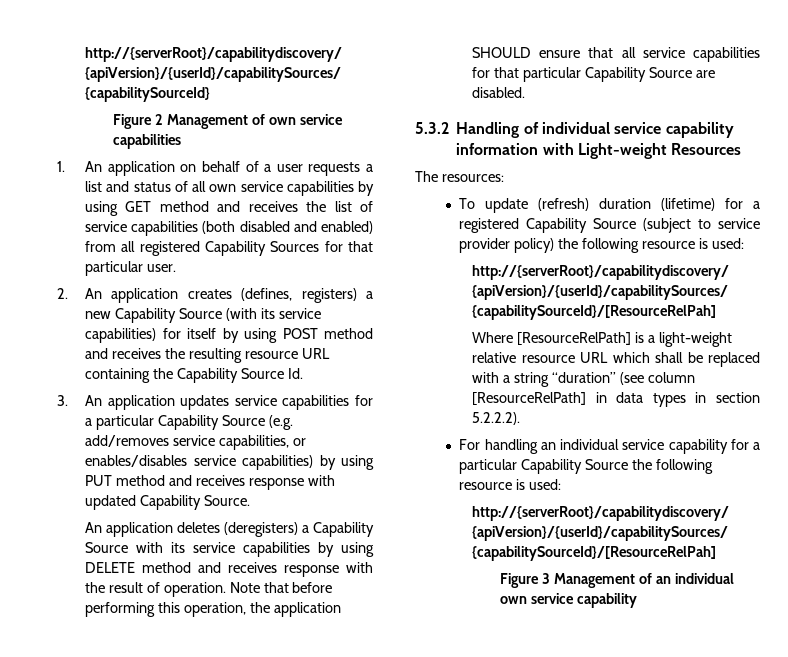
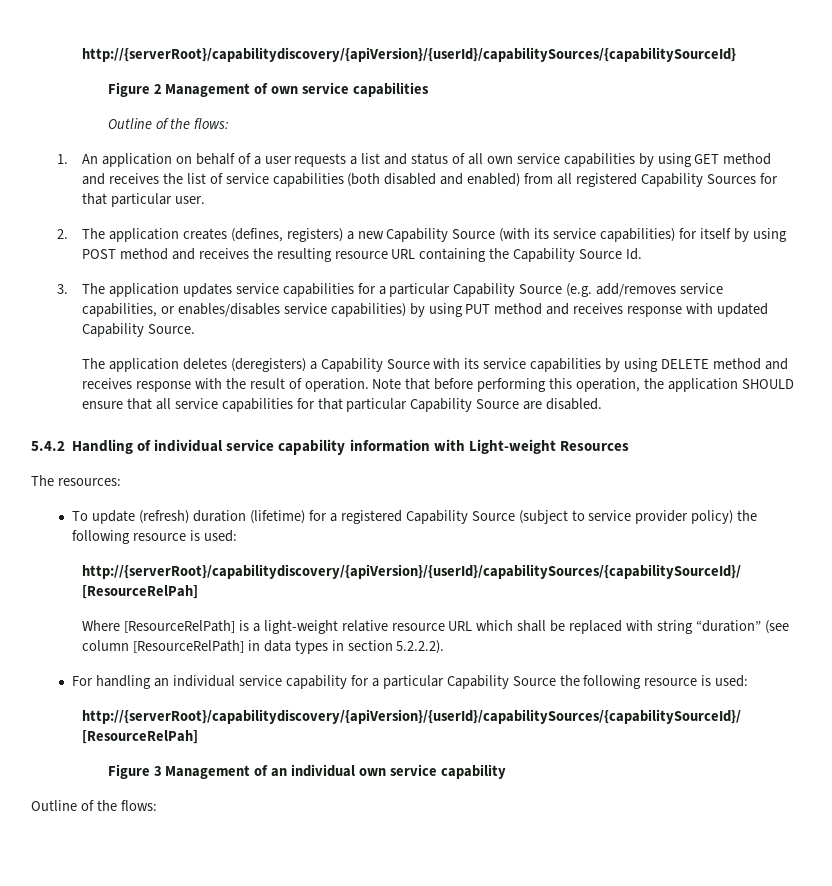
  Figure 2 Management of own service capabilities
+ Outline of the flows:
- 2. An application creates (defines, registers) a new Capability Source (with its service capabilities) for itself by using POST method and receives the resulting resource URL containing the Capability Source Id.
+ 2. The application creates (defines, registers) a new Capability Source (with its service capabilities) for itself by using POST method and receives the resulting resource URL containing the Capability Source Id.
- 3. An application updates service capabilities for a particular Capability Source (e.g. add/removes service capabilities, or enables/disables service capabilities) by using PUT method and receives response with updated Capability Source.
+ 3. The application updates service capabilities for a particular Capability Source (e.g. add/removes service capabilities, or enables/disables service capabilities) by using PUT method and receives response with updated Capability Source.
- An application deletes (deregisters) a Capability Source with its service capabilities by using DELETE method and receives response with the result of operation.
+ The application deletes (deregisters) a Capability Source with its service capabilities by using DELETE method and receives response with the result of operation.
- 5.3.2 Handling of individual service capability information with Light-weight Resources
+ 5.4.2 Handling of individual service capability information with Light-weight Resources
- Where [ResourceRelPath] is a light-weight relative resource URL which shall be replaced with a string “duration” (see column [ResourceRelPath] in data types in section 5.2.2.2).
+ Where [ResourceRelPath] is a light-weight relative resource URL which shall be replaced with string “duration” (see column [ResourceRelPath] in data types in section 5.2.2.2).
  Figure 3 Management of an individual own service capability
+ Outline of the flows:

